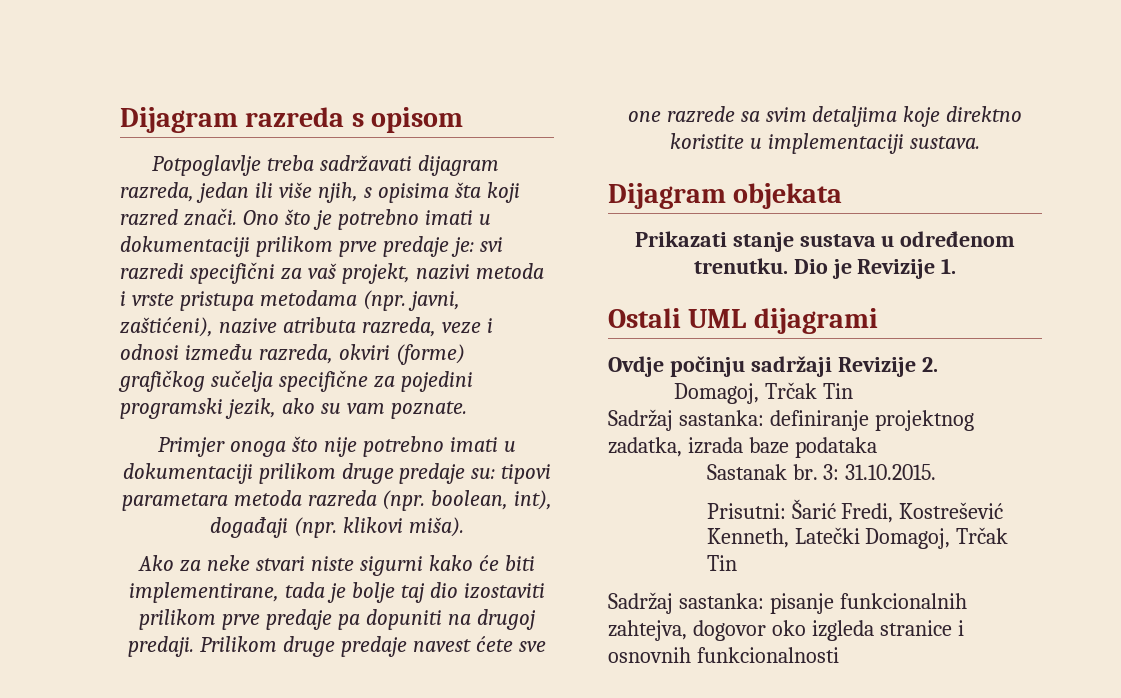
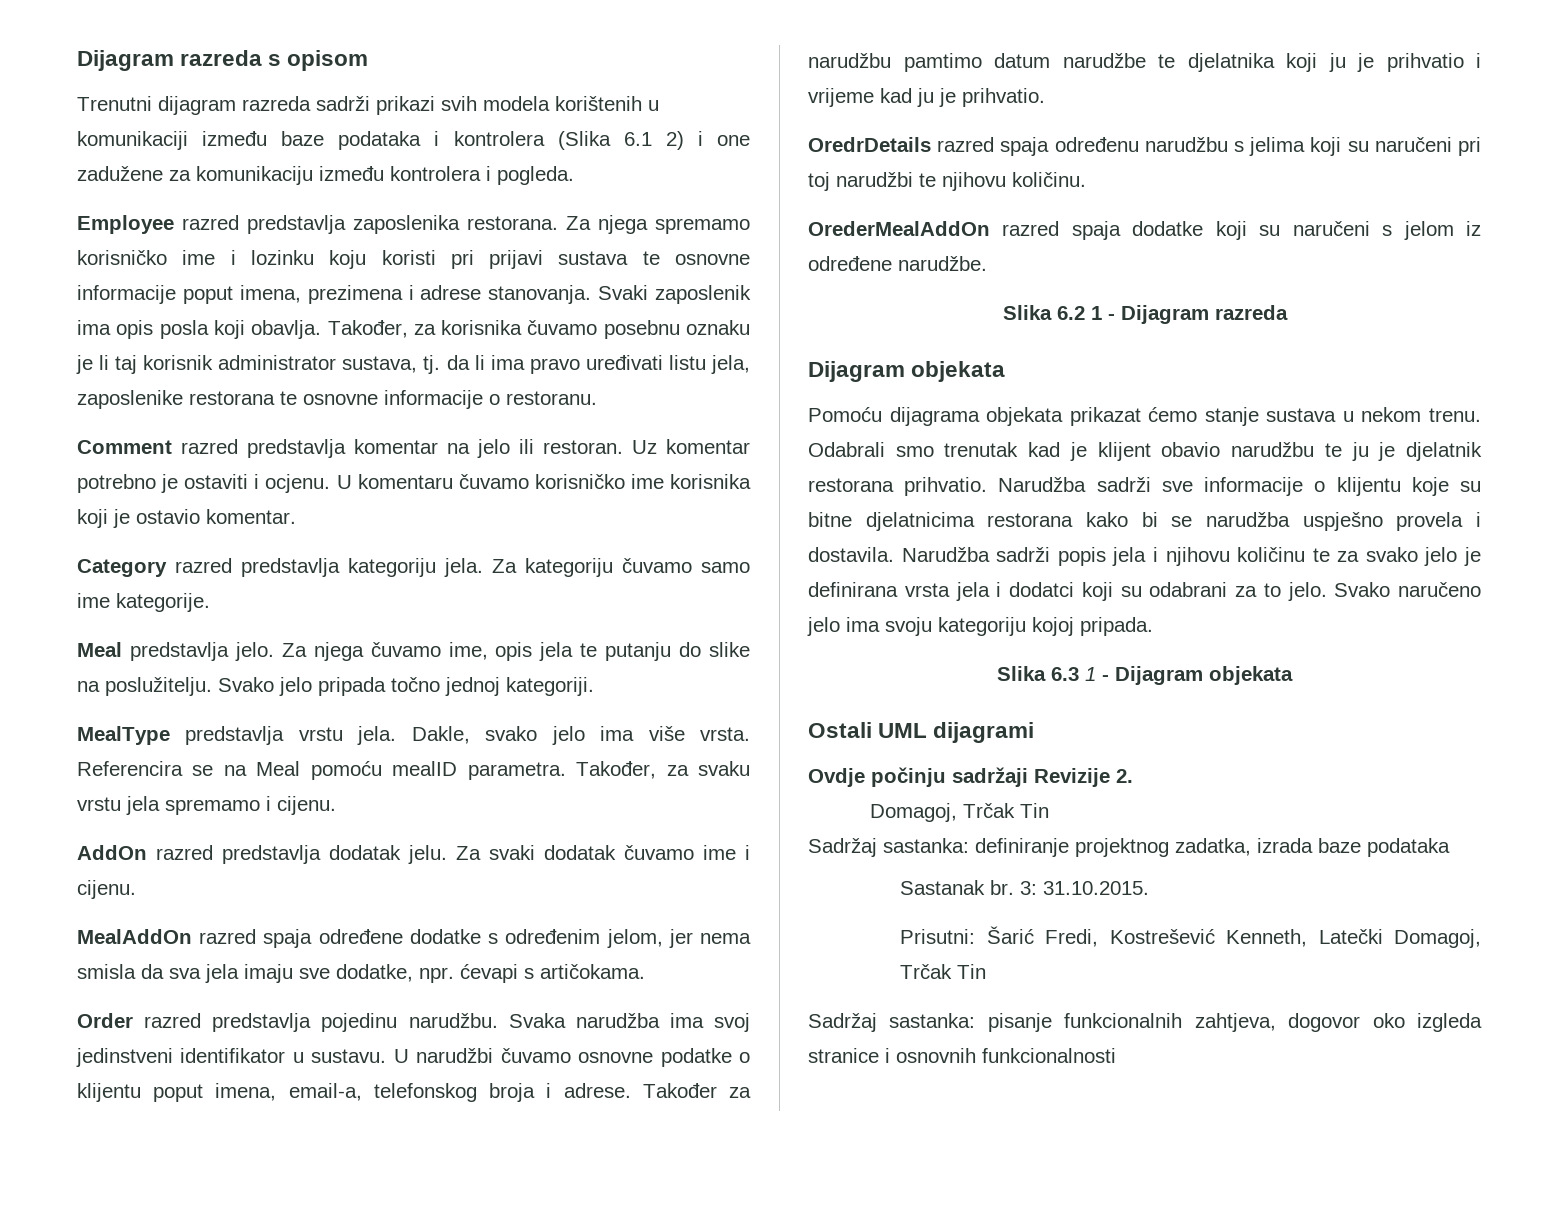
- Potpoglavlje treba sadržavati dijagram razreda, jedan ili više njih, s opisima šta koji razred znači. Ono što je potrebno imati u dokumentaciji prilikom prve predaje je: svi razredi specifični za vaš projekt, nazivi metoda i vrste pristupa metodama (npr. javni, zaštićeni), nazive atributa razreda, veze i odnosi između razreda, okviri (forme) grafičkog sučelja specifične za pojedini programski jezik, ako su vam poznate.
- Primjer onoga što nije potrebno imati u dokumentaciji prilikom druge predaje su: tipovi parametara metoda razreda (npr. boolean, int), događaji (npr. klikovi miša).
- Ako za neke stvari niste sigurni kako će biti implementirane, tada je bolje taj dio izostaviti prilikom prve predaje pa dopuniti na drugoj predaji. Prilikom druge predaje navest ćete sve one razrede sa svim detaljima koje direktno koristite u implementaciji sustava.
+ Trenutni dijagram razreda sadrži prikazi svih modela korištenih u komunikaciji između baze podataka i kontrolera (Slika 6.1 2) i one zadužene za komunikaciju između kontrolera i pogleda.
+ Employee razred predstavlja zaposlenika restorana. Za njega spremamo korisničko ime i lozinku koju koristi pri prijavi sustava te osnovne informacije poput imena, prezimena i adrese stanovanja. Svaki zaposlenik ima opis posla koji obavlja. Također, za korisnika čuvamo posebnu oznaku je li taj korisnik administrator sustava, tj. da li ima pravo uređivati listu jela, zaposlenike restorana te osnovne informacije o restoranu.
+ Comment razred predstavlja komentar na jelo ili restoran. Uz komentar potrebno je ostaviti i ocjenu. U komentaru čuvamo korisničko ime korisnika koji je ostavio komentar.
+ Category razred predstavlja kategoriju jela. Za kategoriju čuvamo samo ime kategorije.
+ Meal predstavlja jelo. Za njega čuvamo ime, opis jela te putanju do slike na poslužitelju. Svako jelo pripada točno jednoj kategoriji.
+ MealType predstavlja vrstu jela. Dakle, svako jelo ima više vrsta. Referencira se na Meal pomoću mealID parametra. Također, za svaku vrstu jela spremamo i cijenu.
+ AddOn razred predstavlja dodatak jelu. Za svaki dodatak čuvamo ime i cijenu.
+ MealAddOn razred spaja određene dodatke s određenim jelom, jer nema smisla da sva jela imaju sve dodatke, npr. ćevapi s artičokama.
+ Order razred predstavlja pojedinu narudžbu. Svaka narudžba ima svoj jedinstveni identifikator u sustavu. U narudžbi čuvamo osnovne podatke o klijentu poput imena, email-a, telefonskog broja i adrese. Također za narudžbu pamtimo datum narudžbe te djelatnika koji ju je prihvatio i vrijeme kad ju je prihvatio.
+ OredrDetails razred spaja određenu narudžbu s jelima koji su naručeni pri toj narudžbi te njihovu količinu.
+ OrederMealAddOn razred spaja dodatke koji su naručeni s jelom iz određene narudžbe.
+ Slika 6.2 1 - Dijagram razreda
  Dijagram objekata
- Prikazati stanje sustava u određenom trenutku. Dio je Revizije 1.
+ Pomoću dijagrama objekata prikazat ćemo stanje sustava u nekom trenu. Odabrali smo trenutak kad je klijent obavio narudžbu te ju je djelatnik restorana prihvatio. Narudžba sadrži sve informacije o klijentu koje su bitne djelatnicima restorana kako bi se narudžba uspješno provela i dostavila. Narudžba sadrži popis jela i njihovu količinu te za svako jelo je definirana vrsta jela i dodatci koji su odabrani za to jelo. Svako naručeno jelo ima svoju kategoriju kojoj pripada.
+ Slika 6.3 1 - Dijagram objekata
- Sadržaj sastanka: pisanje funkcionalnih zahtejva, dogovor oko izgleda stranice i osnovnih funkcionalnosti
+ Sadržaj sastanka: pisanje funkcionalnih zahtjeva, dogovor oko izgleda stranice i osnovnih funkcionalnosti

